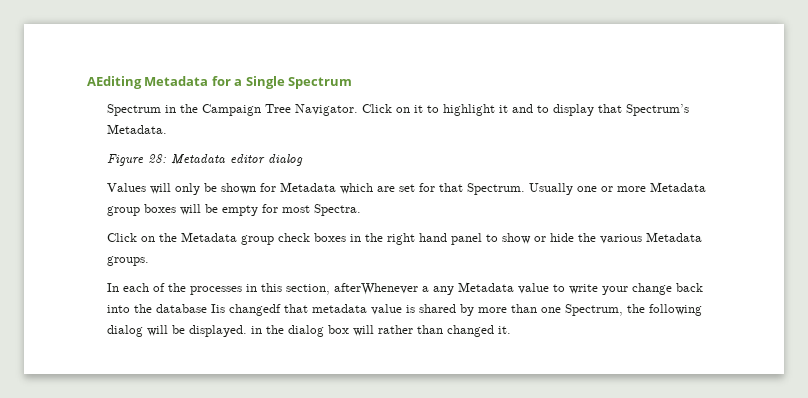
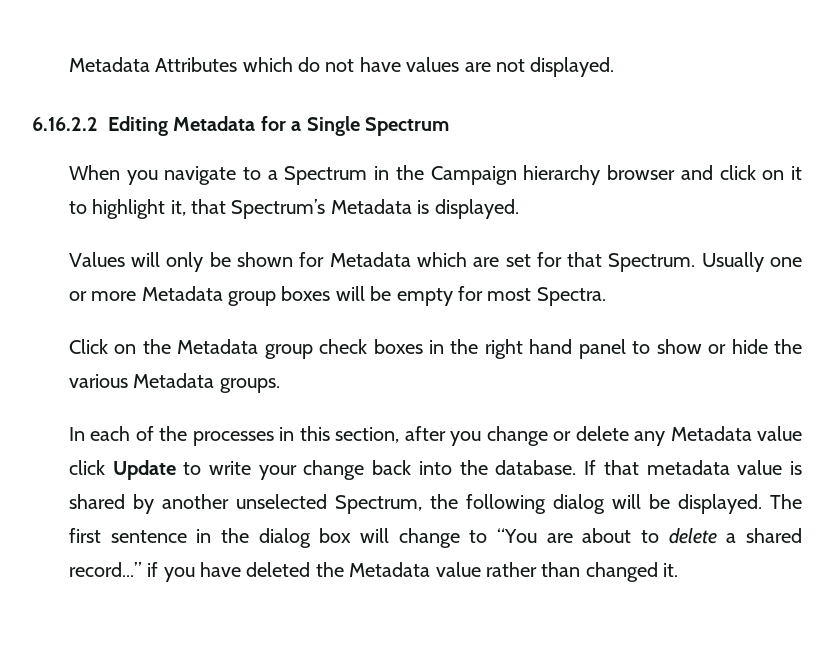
- AEditing Metadata for a Single Spectrum
+ Metadata Attributes which do not have values are not displayed.
+ 6.16.2.2 Editing Metadata for a Single Spectrum
- Spectrum in the Campaign Tree Navigator. Click on it to highlight it and to display that Spectrum’s Metadata.
- Figure 28: Metadata editor dialog
+ When you navigate to a Spectrum in the Campaign hierarchy browser and click on it to highlight it, that Spectrum’s Metadata is displayed.
- In each of the processes in this section, afterWhenever a any Metadata value to write your change back into the database Iis changedf that metadata value is shared by more than one Spectrum, the following dialog will be displayed. in the dialog box will rather than changed it.
+ In each of the processes in this section, after you change or delete any Metadata value click Update to write your change back into the database. If that metadata value is shared by another unselected Spectrum, the following dialog will be displayed. The first sentence in the dialog box will change to “You are about to delete a shared record...” if you have deleted the Metadata value rather than changed it.

